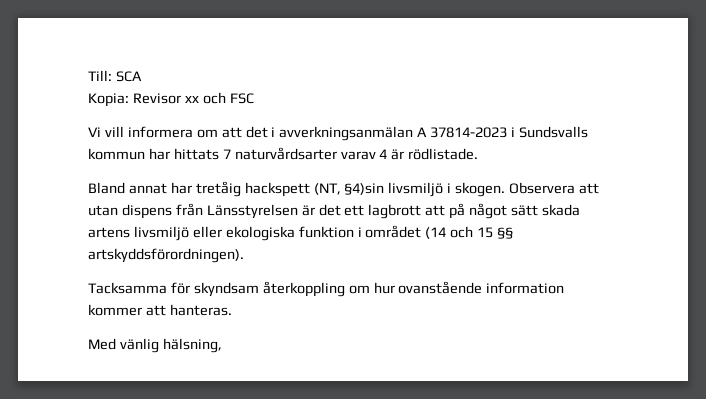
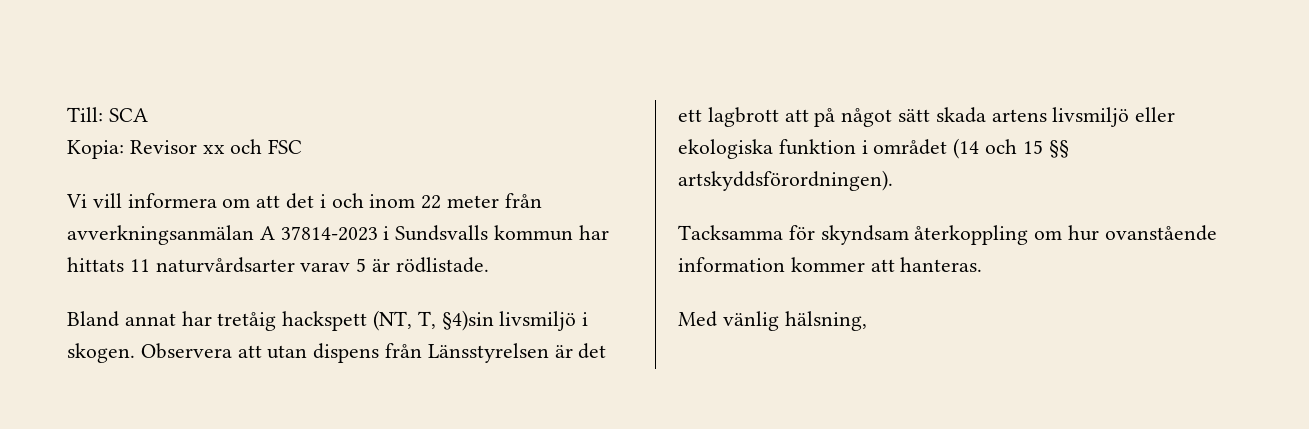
- Vi vill informera om att det i avverkningsanmälan A 37814-2023 i Sundsvalls kommun har hittats 7 naturvårdsarter varav 4 är rödlistade.
+ Vi vill informera om att det i och inom 22 meter från avverkningsanmälan A 37814-2023 i Sundsvalls kommun har hittats 11 naturvårdsarter varav 5 är rödlistade.
- Bland annat har tretåig hackspett (NT, §4)sin livsmiljö i skogen.
+ Bland annat har tretåig hackspett (NT, T, §4)sin livsmiljö i skogen.

